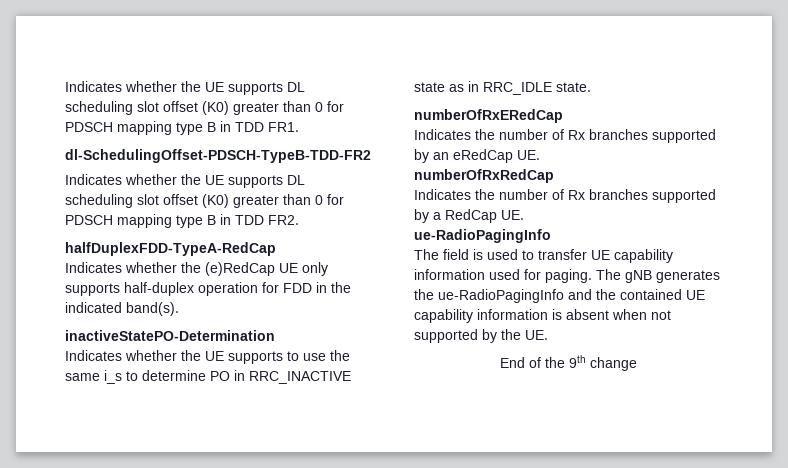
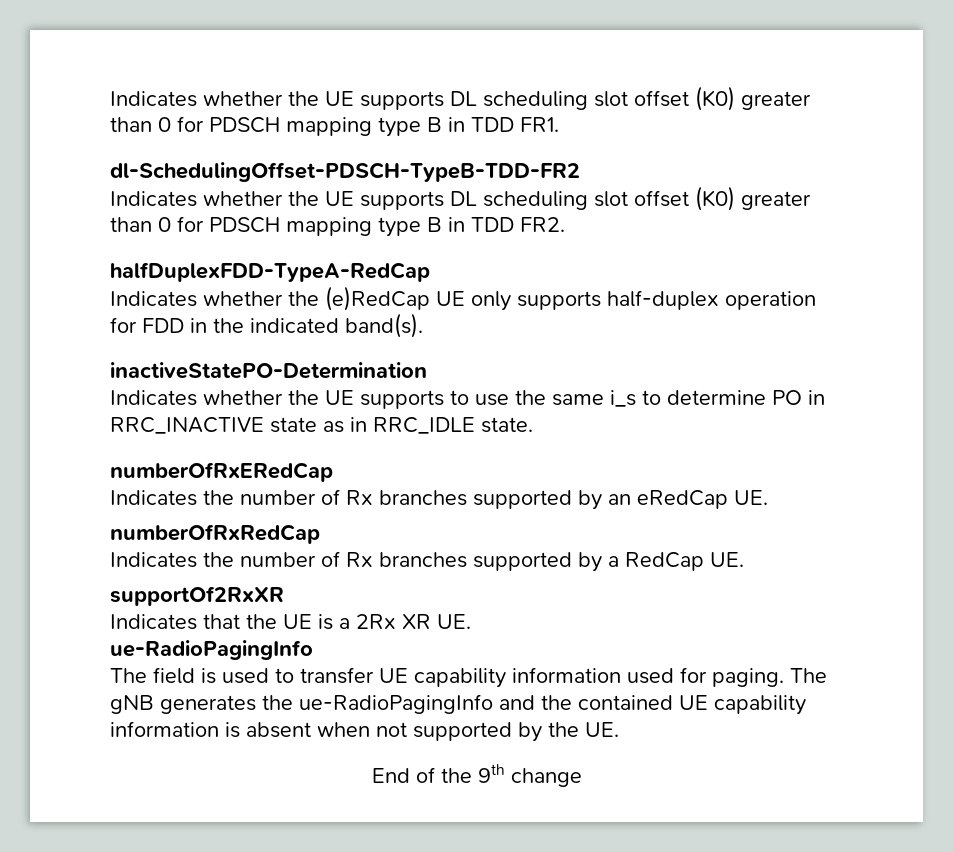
+ supportOf2RxXR
+ Indicates that the UE is a 2Rx XR UE.

